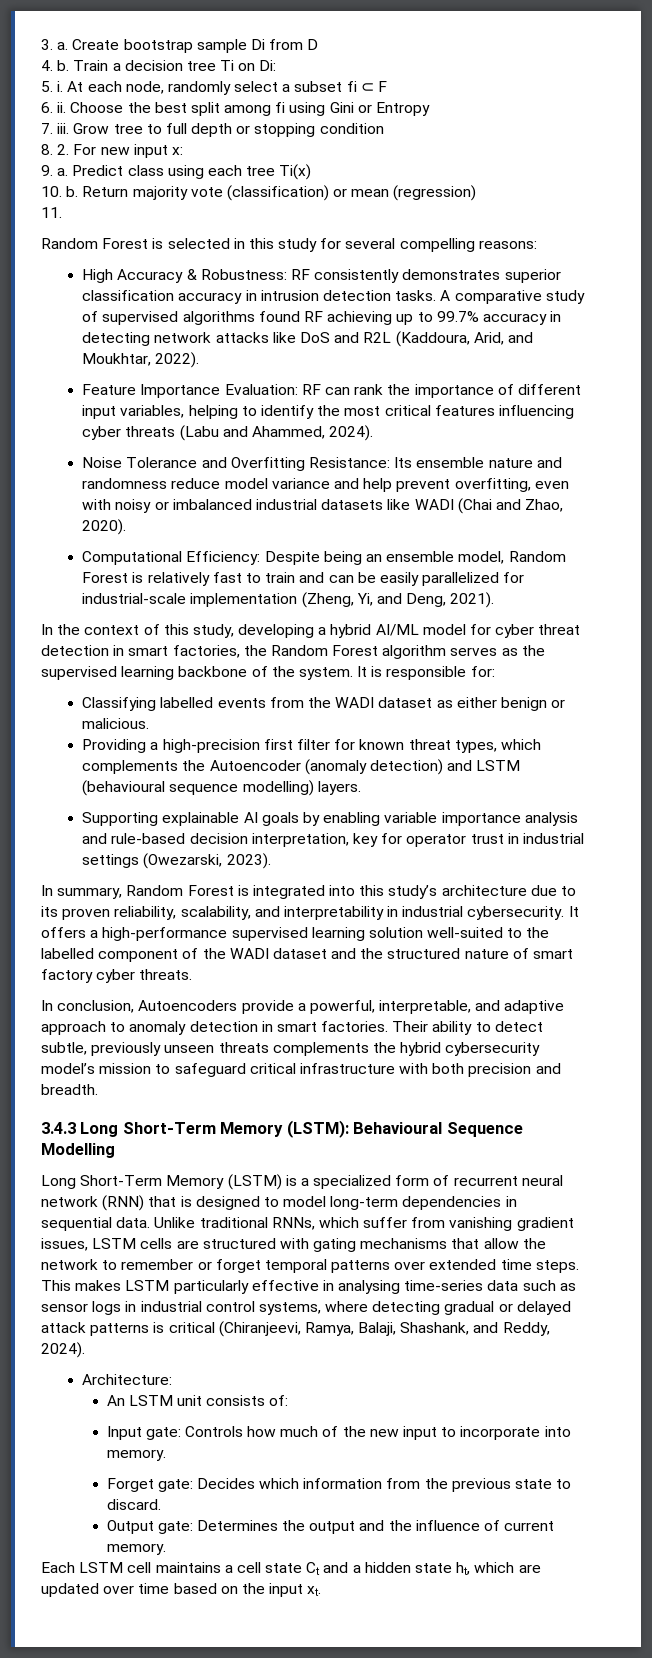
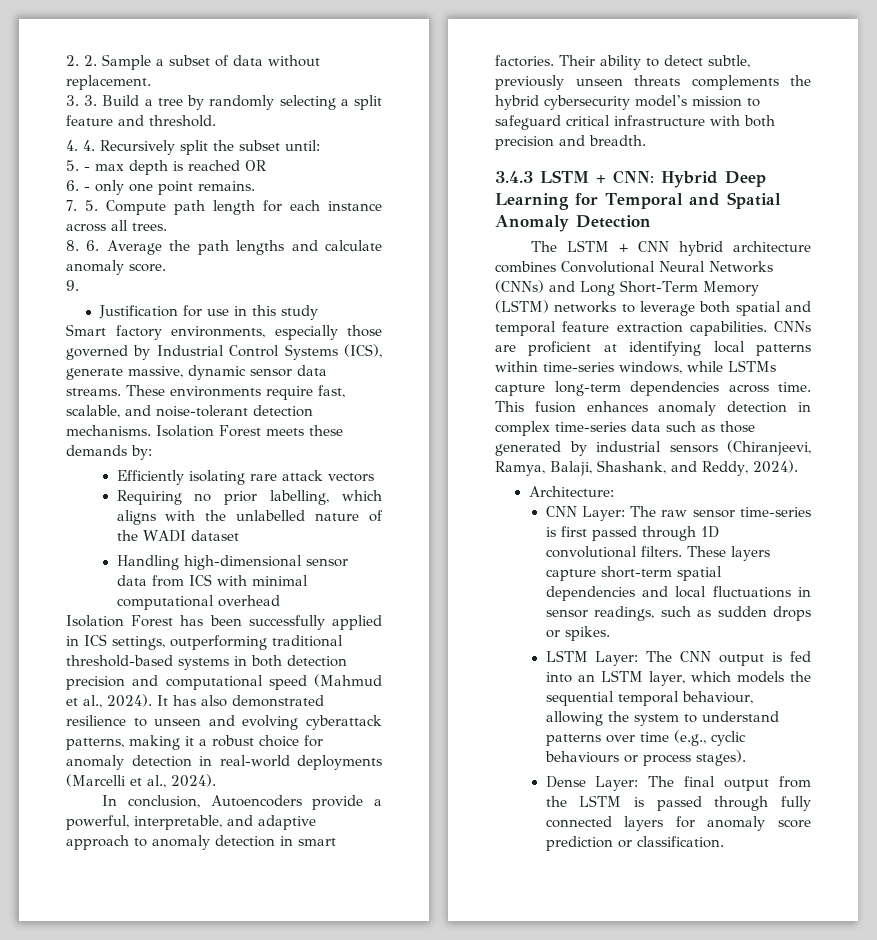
- 3. a. Create bootstrap sample Di from D
- 4. b. Train a decision tree Ti on Di:
- 5. i. At each node, randomly select a subset fi ⊂ F
- 6. ii. Choose the best split among fi using Gini or Entropy
- 7. iii. Grow tree to full depth or stopping condition
- 8. 2. For new input x:
- 9. a. Predict class using each tree Ti(x)
- 10. b. Return majority vote (classification) or mean (regression)
- 11.
- Random Forest is selected in this study for several compelling reasons:
- High Accuracy & Robustness: RF consistently demonstrates superior classification accuracy in intrusion detection tasks. A comparative study of supervised algorithms found RF achieving up to 99.7% accuracy in detecting network attacks like DoS and R2L (Kaddoura, Arid, and Moukhtar, 2022).
- Feature Importance Evaluation: RF can rank the importance of different input variables, helping to identify the most critical features influencing cyber threats (Labu and Ahammed, 2024).
- Noise Tolerance and Overfitting Resistance: Its ensemble nature and randomness reduce model variance and help prevent overfitting, even with noisy or imbalanced industrial datasets like WADI (Chai and Zhao, 2020).
- Computational Efficiency: Despite being an ensemble model, Random Forest is relatively fast to train and can be easily parallelized for industrial-scale implementation (Zheng, Yi, and Deng, 2021).
- In the context of this study, developing a hybrid AI/ML model for cyber threat detection in smart factories, the Random Forest algorithm serves as the supervised learning backbone of the system. It is responsible for:
- Classifying labelled events from the WADI dataset as either benign or malicious.
- Providing a high-precision first filter for known threat types, which complements the Autoencoder (anomaly detection) and LSTM (behavioural sequence modelling) layers.
- Supporting explainable AI goals by enabling variable importance analysis and rule-based decision interpretation, key for operator trust in industrial settings (Owezarski, 2023).
- In summary, Random Forest is integrated into this study’s architecture due to its proven reliability, scalability, and interpretability in industrial cybersecurity. It offers a high-performance supervised learning solution well-suited to the labelled component of the WADI dataset and the structured nature of smart factory cyber threats.
+ 2. 2. Sample a subset of data without replacement.
+ 3. 3. Build a tree by randomly selecting a split feature and threshold.
+ 4. 4. Recursively split the subset until:
+ 5. - max depth is reached OR
+ 6. - only one point remains.
+ 7. 5. Compute path length for each instance across all trees.
+ 8. 6. Average the path lengths and calculate anomaly score.
+ 9.
+ Justification for use in this study
+ Smart factory environments, especially those governed by Industrial Control Systems (ICS), generate massive, dynamic sensor data streams. These environments require fast, scalable, and noise-tolerant detection mechanisms. Isolation Forest meets these demands by:
+ Efficiently isolating rare attack vectors
+ Requiring no prior labelling, which aligns with the unlabelled nature of the WADI dataset
+ Handling high-dimensional sensor data from ICS with minimal computational overhead
+ Isolation Forest has been successfully applied in ICS settings, outperforming traditional threshold-based systems in both detection precision and computational speed (Mahmud et al., 2024). It has also demonstrated resilience to unseen and evolving cyberattack patterns, making it a robust choice for anomaly detection in real-world deployments (Marcelli et al., 2024).
- 3.4.3 Long Short-Term Memory (LSTM): Behavioural Sequence Modelling
- Long Short-Term Memory (LSTM) is a specialized form of recurrent neural network (RNN) that is designed to model long-term dependencies in sequential data. Unlike traditional RNNs, which suffer from vanishing gradient issues, LSTM cells are structured with gating mechanisms that allow the network to remember or forget temporal patterns over extended time steps. This makes LSTM particularly effective in analysing time-series data such as sensor logs in industrial control systems, where detecting gradual or delayed attack patterns is critical (Chiranjeevi, Ramya, Balaji, Shashank, and Reddy, 2024).
+ 3.4.3 LSTM + CNN: Hybrid Deep Learning for Temporal and Spatial Anomaly Detection
+ The LSTM + CNN hybrid architecture combines Convolutional Neural Networks (CNNs) and Long Short-Term Memory (LSTM) networks to leverage both spatial and temporal feature extraction capabilities. CNNs are proficient at identifying local patterns within time-series windows, while LSTMs capture long-term dependencies across time. This fusion enhances anomaly detection in complex time-series data such as those generated by industrial sensors (Chiranjeevi, Ramya, Balaji, Shashank, and Reddy, 2024).
- An LSTM unit consists of:
- Input gate: Controls how much of the new input to incorporate into memory.
- Forget gate: Decides which information from the previous state to discard.
- Output gate: Determines the output and the influence of current memory.
- Each LSTM cell maintains a cell state Ct and a hidden state ht, which are updated over time based on the input xt.
+ CNN Layer: The raw sensor time-series is first passed through 1D convolutional filters. These layers capture short-term spatial dependencies and local fluctuations in sensor readings, such as sudden drops or spikes.
+ LSTM Layer: The CNN output is fed into an LSTM layer, which models the sequential temporal behaviour, allowing the system to understand patterns over time (e.g., cyclic behaviours or process stages).
+ Dense Layer: The final output from the LSTM is passed through fully connected layers for anomaly score prediction or classification.

